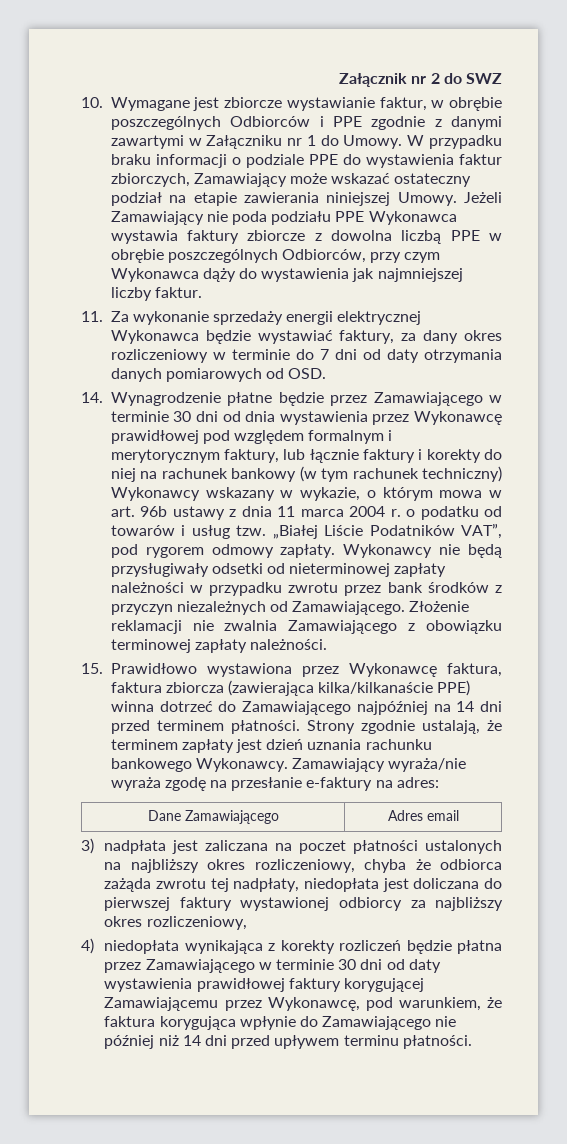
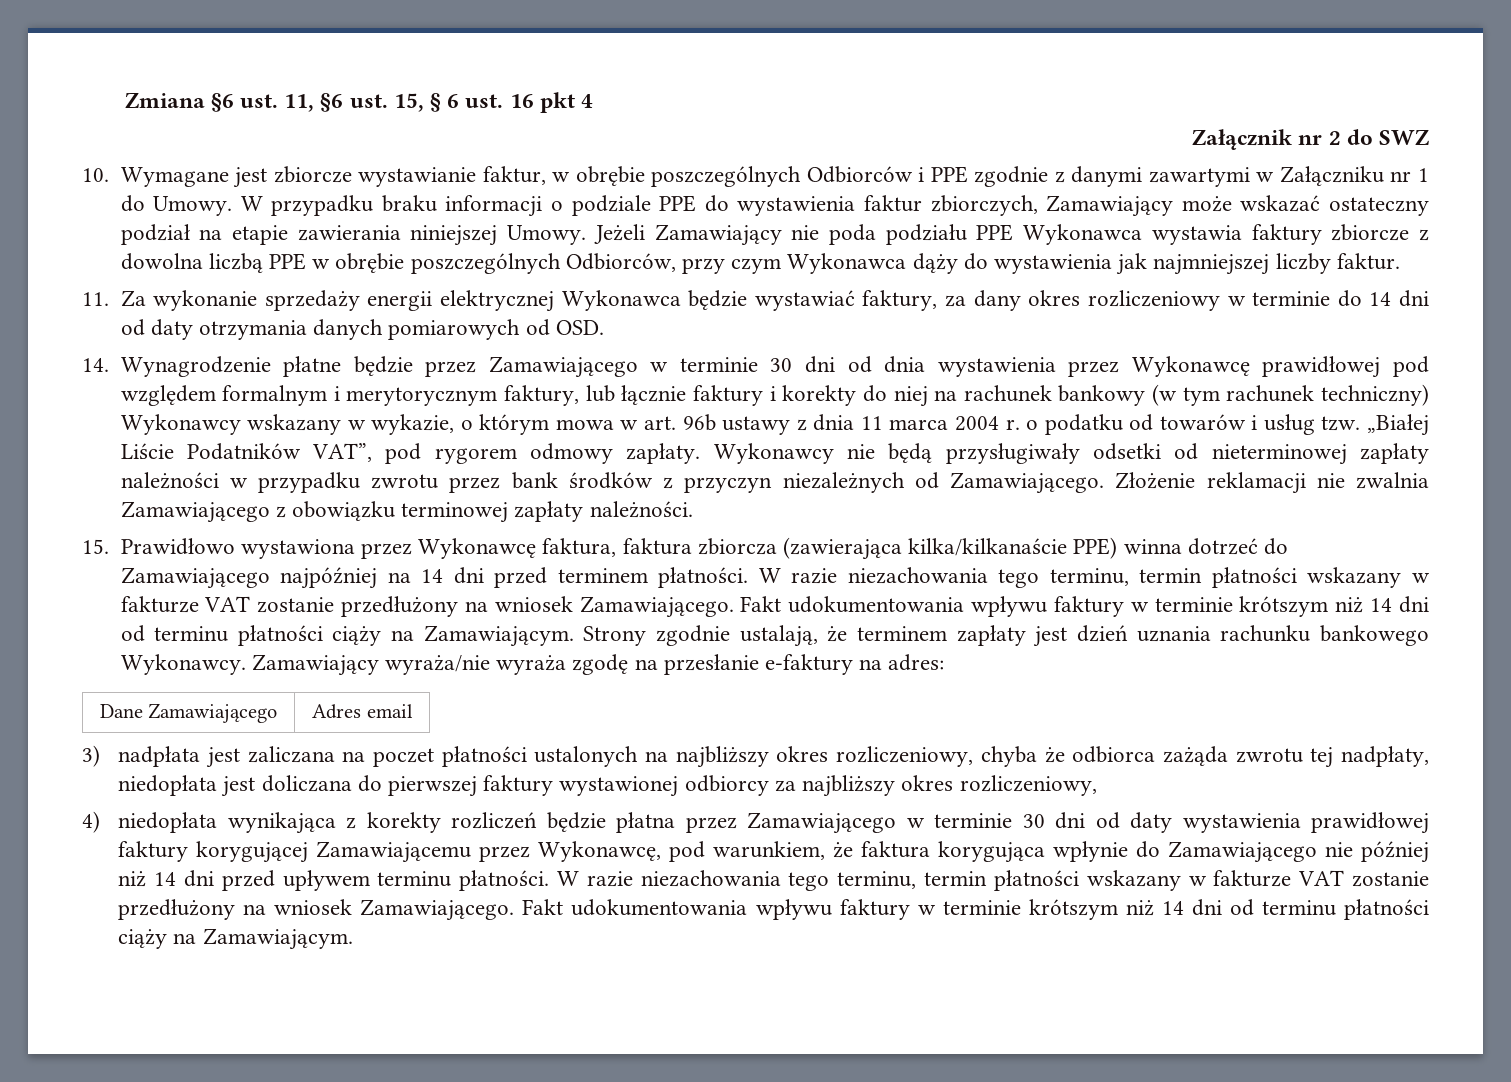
+ Zmiana §6 ust. 11, §6 ust. 15, § 6 ust. 16 pkt 4
- 11. Za wykonanie sprzedaży energii elektrycznej Wykonawca będzie wystawiać faktury, za dany okres rozliczeniowy w terminie do 7 dni od daty otrzymania danych pomiarowych od OSD.
+ 11. Za wykonanie sprzedaży energii elektrycznej Wykonawca będzie wystawiać faktury, za dany okres rozliczeniowy w terminie do 14 dni od daty otrzymania danych pomiarowych od OSD.
- 15. Prawidłowo wystawiona przez Wykonawcę faktura, faktura zbiorcza (zawierająca kilka/kilkanaście PPE) winna dotrzeć do Zamawiającego najpóźniej na 14 dni przed terminem płatności.
+ 15. Prawidłowo wystawiona przez Wykonawcę faktura, faktura zbiorcza (zawierająca kilka/kilkanaście PPE) winna dotrzeć do Zamawiającego najpóźniej na 14 dni przed terminem płatności. W razie niezachowania tego terminu, termin płatności wskazany w fakturze VAT zostanie przedłużony na wniosek Zamawiającego. Fakt udokumentowania wpływu faktury w terminie krótszym niż 14 dni od terminu płatności ciąży na Zamawiającym.
- 4) niedopłata wynikająca z korekty rozliczeń będzie płatna przez Zamawiającego w terminie 30 dni od daty wystawienia prawidłowej faktury korygującej Zamawiającemu przez Wykonawcę, pod warunkiem, że faktura korygująca wpłynie do Zamawiającego nie później niż 14 dni przed upływem terminu płatności.
+ 4) niedopłata wynikająca z korekty rozliczeń będzie płatna przez Zamawiającego w terminie 30 dni od daty wystawienia prawidłowej faktury korygującej Zamawiającemu przez Wykonawcę, pod warunkiem, że faktura korygująca wpłynie do Zamawiającego nie później niż 14 dni przed upływem terminu płatności. W razie niezachowania tego terminu, termin płatności wskazany w fakturze VAT zostanie przedłużony na wniosek Zamawiającego. Fakt udokumentowania wpływu faktury w terminie krótszym niż 14 dni od terminu płatności ciąży na Zamawiającym.

